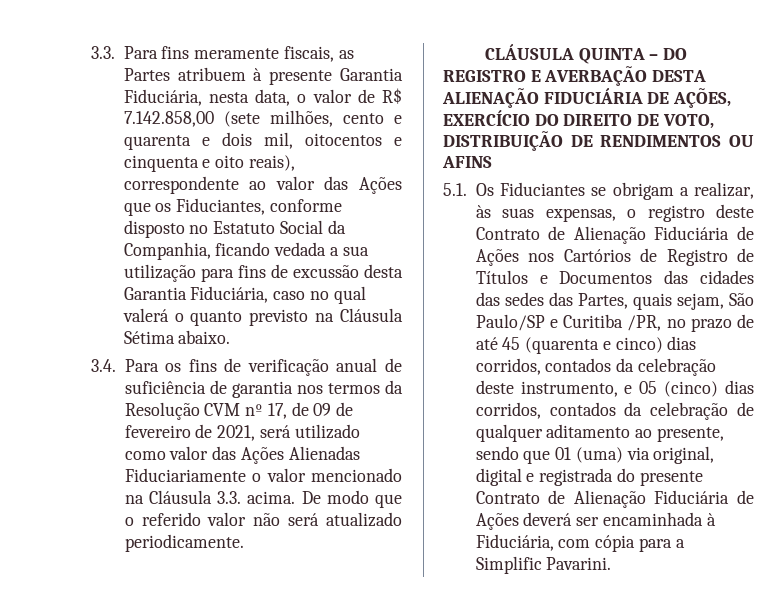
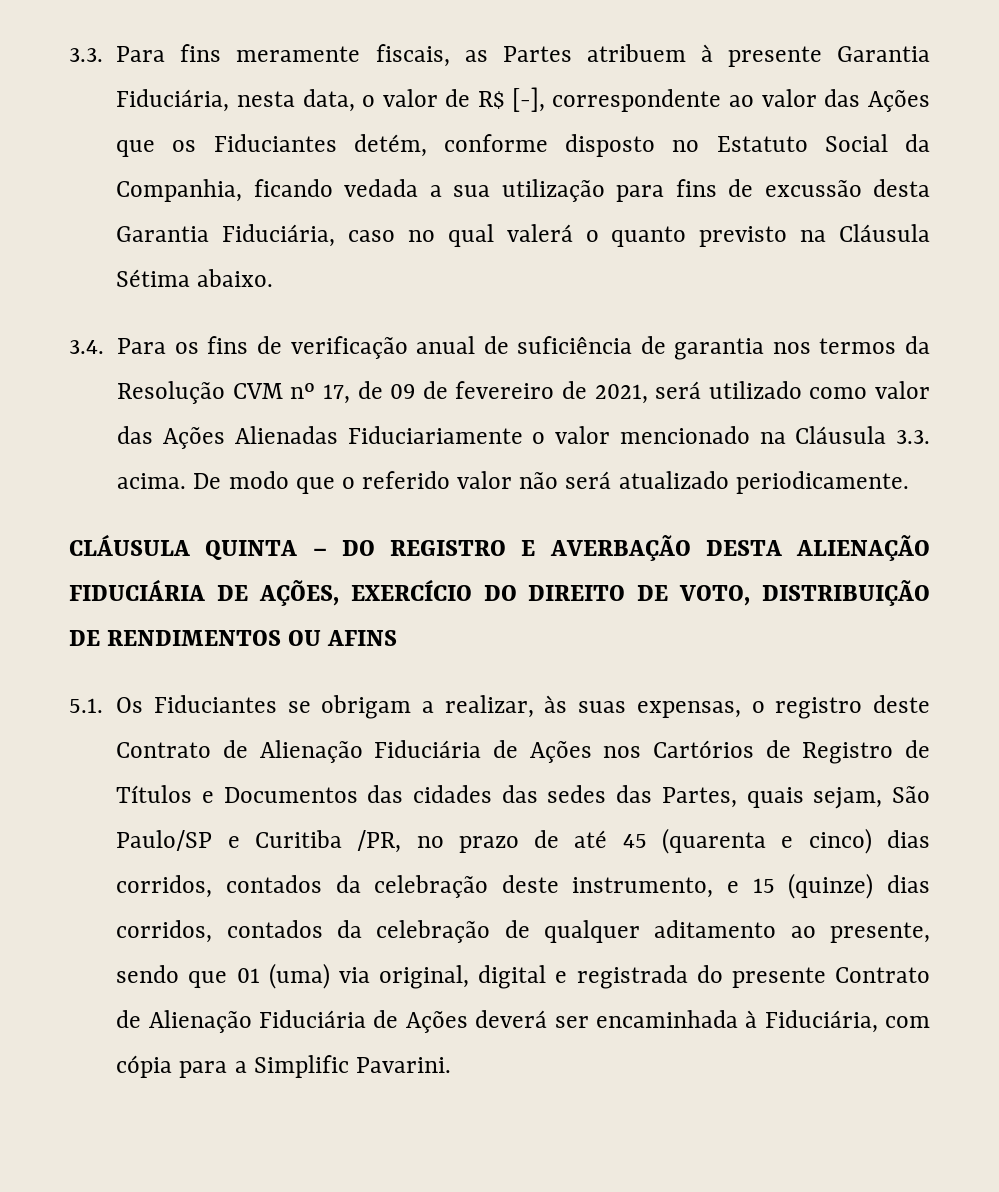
- 3.3. Para fins meramente fiscais, as Partes atribuem à presente Garantia Fiduciária, nesta data, o valor de R$ 7.142.858,00 (sete milhões, cento e quarenta e dois mil, oitocentos e cinquenta e oito reais), correspondente ao valor das Ações que os Fiduciantes, conforme disposto no Estatuto Social da Companhia, ficando vedada a sua utilização para fins de excussão desta Garantia Fiduciária, caso no qual valerá o quanto previsto na Cláusula Sétima abaixo.
+ 3.3. Para fins meramente fiscais, as Partes atribuem à presente Garantia Fiduciária, nesta data, o valor de R$ [-], correspondente ao valor das Ações que os Fiduciantes detém, conforme disposto no Estatuto Social da Companhia, ficando vedada a sua utilização para fins de excussão desta Garantia Fiduciária, caso no qual valerá o quanto previsto na Cláusula Sétima abaixo.
- 5.1. Os Fiduciantes se obrigam a realizar, às suas expensas, o registro deste Contrato de Alienação Fiduciária de Ações nos Cartórios de Registro de Títulos e Documentos das cidades das sedes das Partes, quais sejam, São Paulo/SP e Curitiba /PR, no prazo de até 45 (quarenta e cinco) dias corridos, contados da celebração deste instrumento, e 05 (cinco) dias corridos, contados da celebração de qualquer aditamento ao presente, sendo que 01 (uma) via original, digital e registrada do presente Contrato de Alienação Fiduciária de Ações deverá ser encaminhada à Fiduciária, com cópia para a Simplific Pavarini.
+ 5.1. Os Fiduciantes se obrigam a realizar, às suas expensas, o registro deste Contrato de Alienação Fiduciária de Ações nos Cartórios de Registro de Títulos e Documentos das cidades das sedes das Partes, quais sejam, São Paulo/SP e Curitiba /PR, no prazo de até 45 (quarenta e cinco) dias corridos, contados da celebração deste instrumento, e 15 (quinze) dias corridos, contados da celebração de qualquer aditamento ao presente, sendo que 01 (uma) via original, digital e registrada do presente Contrato de Alienação Fiduciária de Ações deverá ser encaminhada à Fiduciária, com cópia para a Simplific Pavarini.

